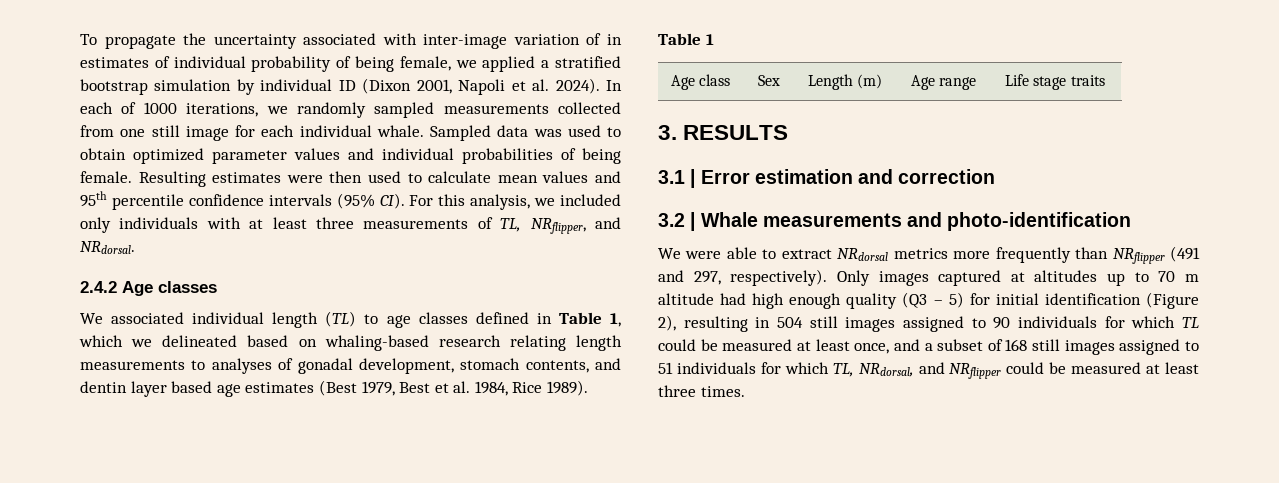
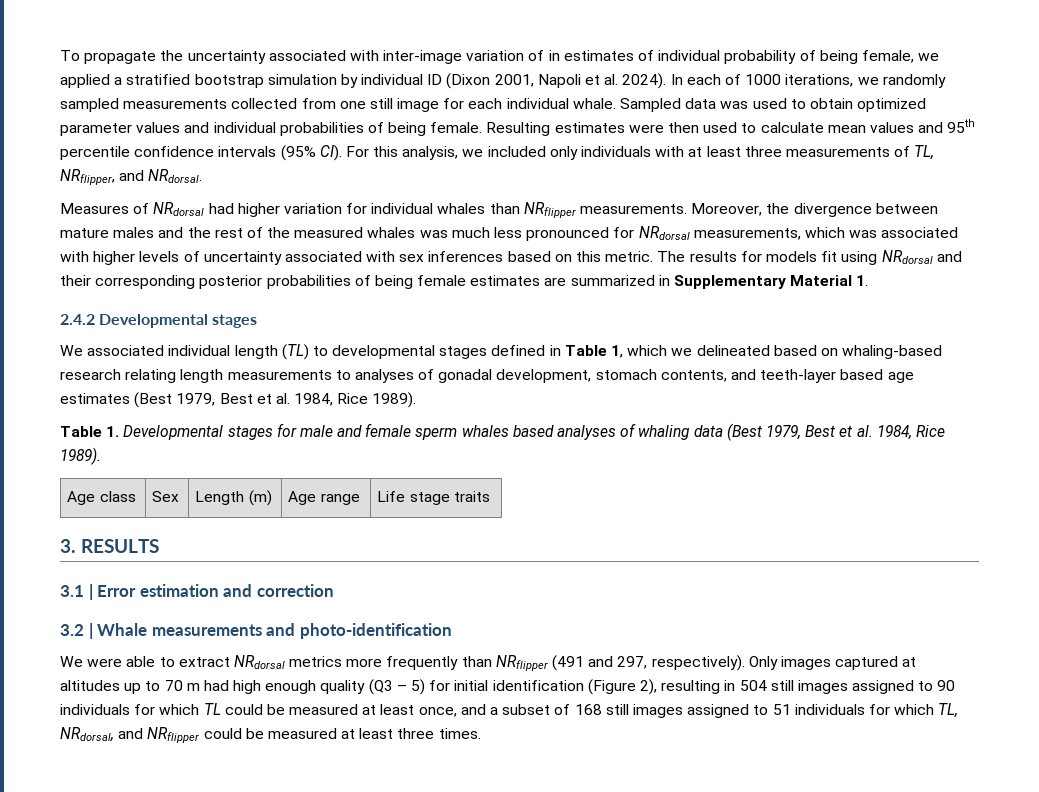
+ Measures of NRdorsal had higher variation for individual whales than NRflipper measurements. Moreover, the divergence between mature males and the rest of the measured whales was much less pronounced for NRdorsal measurements, which was associated with higher levels of uncertainty associated with sex inferences based on this metric. The results for models fit using NRdorsal and their corresponding posterior probabilities of being female estimates are summarized in Supplementary Material 1.
- 2.4.2 Age classes
+ 2.4.2 Developmental stages
- We associated individual length (TL) to age classes defined in Table 1, which we delineated based on whaling-based research relating length measurements to analyses of gonadal development, stomach contents, and dentin layer based age estimates (Best 1979, Best et al. 1984, Rice 1989).
+ We associated individual length (TL) to developmental stages defined in Table 1, which we delineated based on whaling-based research relating length measurements to analyses of gonadal development, stomach contents, and teeth-layer based age estimates (Best 1979, Best et al. 1984, Rice 1989).
- Table 1
+ Table 1. Developmental stages for male and female sperm whales based analyses of whaling data (Best 1979, Best et al. 1984, Rice 1989).
- Only images captured at altitudes up to 70 m altitude had high enough quality (Q3 – 5) for initial identification (Figure 2), resulting in 504 still images assigned to 90 individuals for which TL could be measured at least once, and a subset of 168 still images assigned to 51 individuals for which TL, NRdorsal, and NRflipper could be measured at least three times.
+ Only images captured at altitudes up to 70 m had high enough quality (Q3 – 5) for initial identification (Figure 2), resulting in 504 still images assigned to 90 individuals for which TL could be measured at least once, and a subset of 168 still images assigned to 51 individuals for which TL, NRdorsal, and NRflipper could be measured at least three times.

